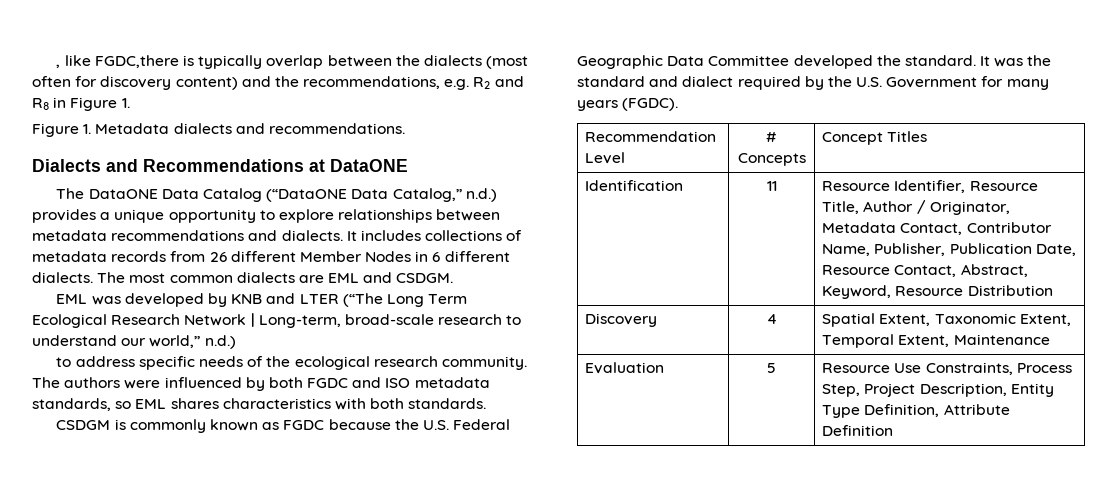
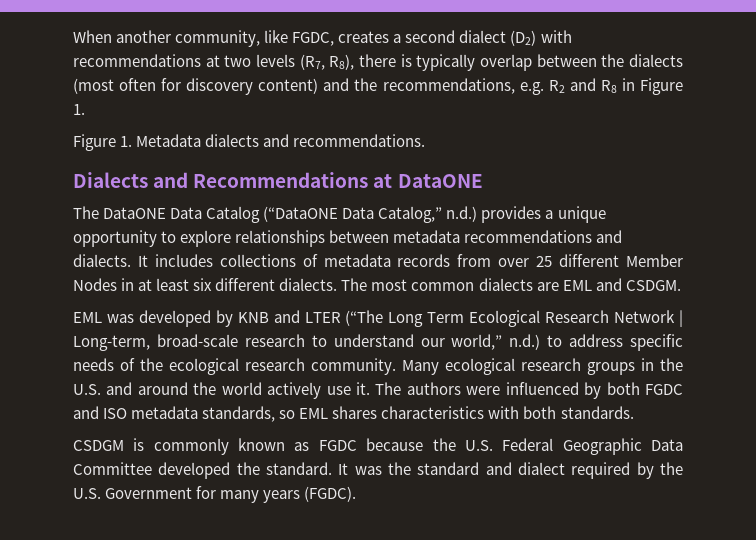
- , like FGDC,there is typically overlap between the dialects (most often for discovery content) and the recommendations, e.g. R2 and R8 in Figure 1.
+ When another community, like FGDC, creates a second dialect (D2) with recommendations at two levels (R7, R8), there is typically overlap between the dialects (most often for discovery content) and the recommendations, e.g. R2 and R8 in Figure 1.
- It includes collections of metadata records from 26 different Member Nodes in 6 different dialects.
+ It includes collections of metadata records from over 25 different Member Nodes in at least six different dialects.
- EML was developed by KNB and LTER (“The Long Term Ecological Research Network | Long-term, broad-scale research to understand our world,” n.d.)
- to address specific needs of the ecological research community.
+ EML was developed by KNB and LTER (“The Long Term Ecological Research Network | Long-term, broad-scale research to understand our world,” n.d.) to address specific needs of the ecological research community.
+ Many ecological research groups in the U.S. and around the world actively use it.
- Recommendation Level | # Concepts | Concept Titles
- Identification | 11 | Resource Identifier, Resource Title, Author / Originator, Metadata Contact, Contributor Name, Publisher, Publication Date, Resource Contact, Abstract, Keyword, Resource Distribution
- Discovery | 4 | Spatial Extent, Taxonomic Extent, Temporal Extent, Maintenance
- Evaluation | 5 | Resource Use Constraints, Process Step, Project Description, Entity Type Definition, Attribute Definition

